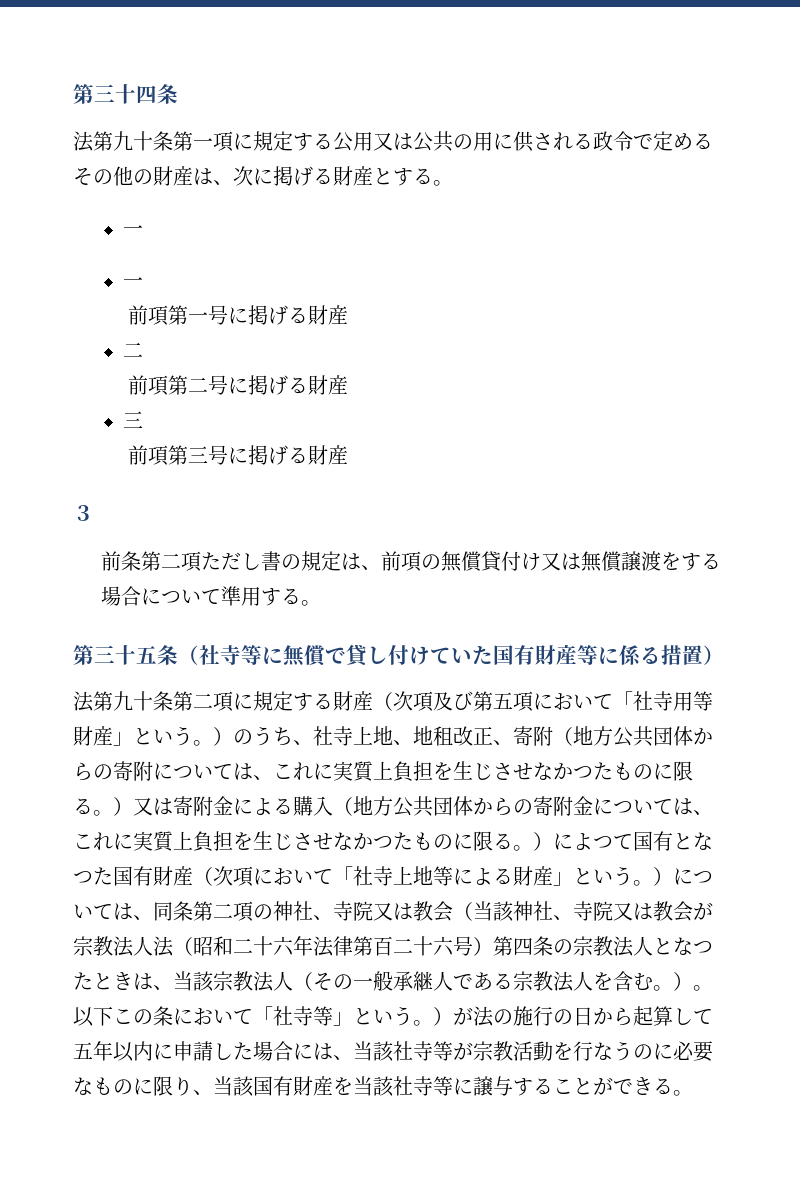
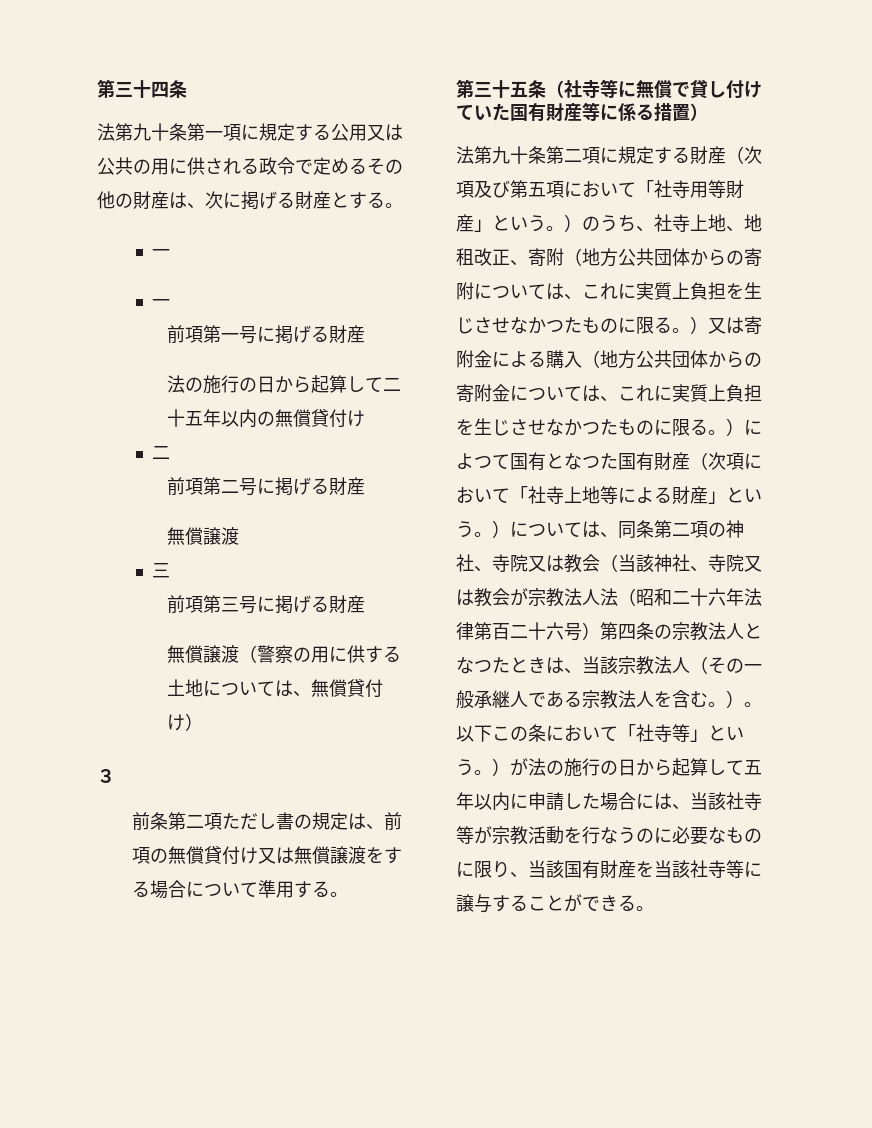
+ 法の施行の日から起算して二十五年以内の無償貸付け
  前項第二号に掲げる財産
+ 無償譲渡
+ 無償譲渡（警察の用に供する土地については、無償貸付け）

